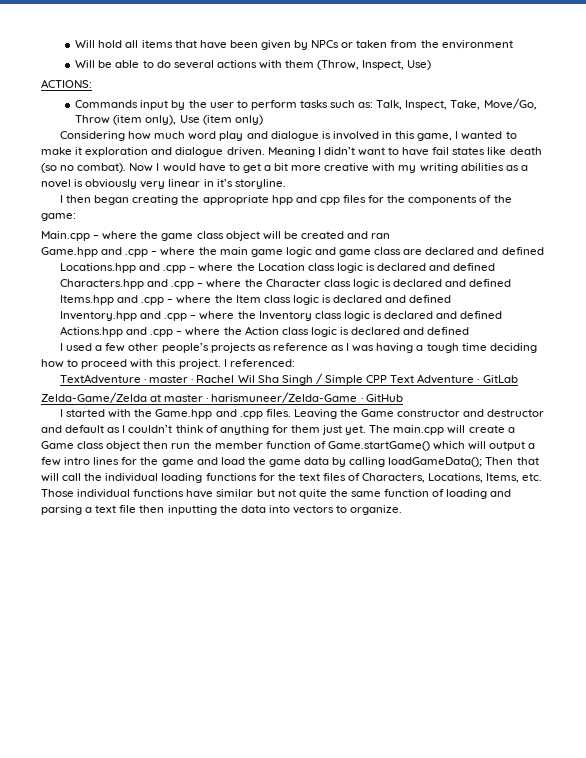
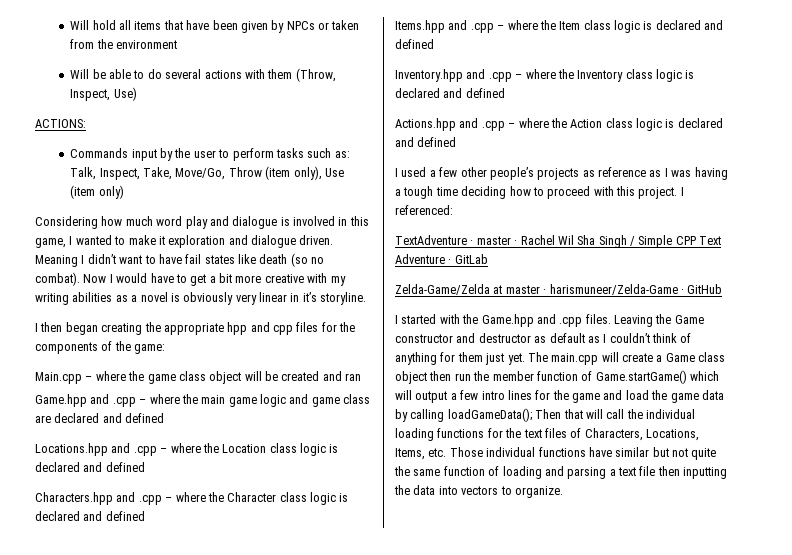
- Leaving the Game constructor and destructor and default as I couldn’t think of anything for them just yet.
+ Leaving the Game constructor and destructor as default as I couldn’t think of anything for them just yet.

